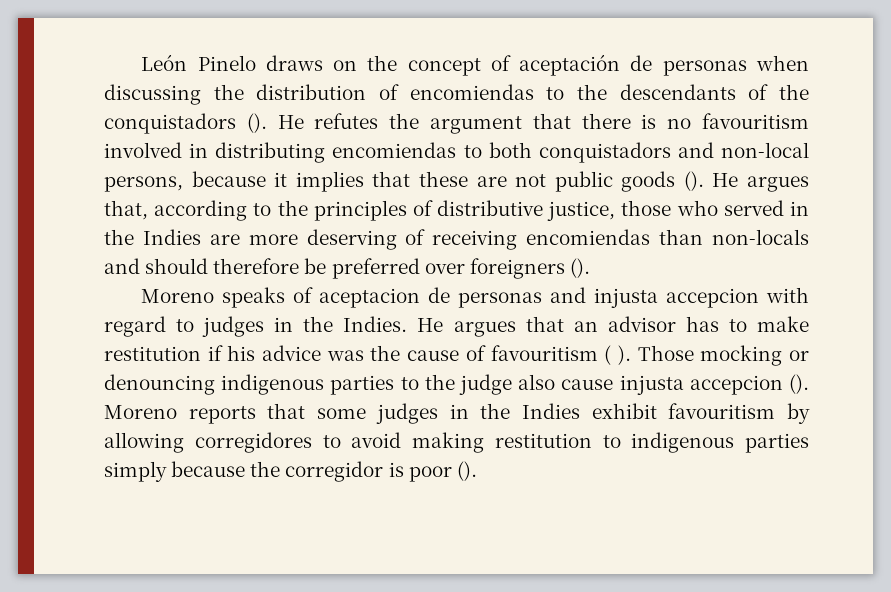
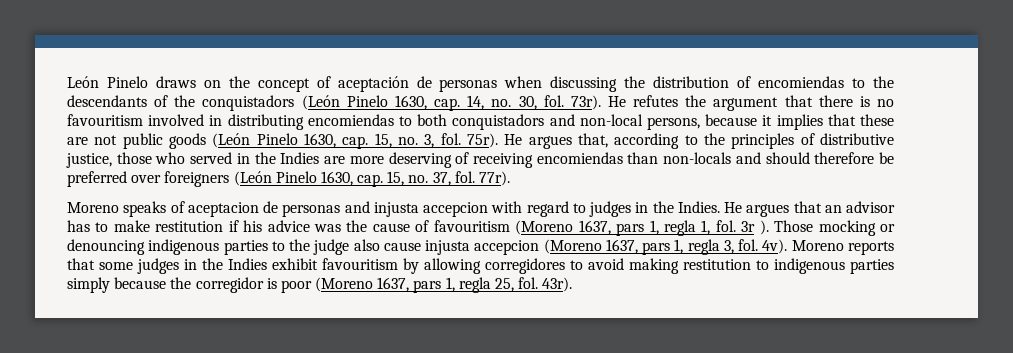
- León Pinelo draws on the concept of aceptación de personas when discussing the distribution of encomiendas to the descendants of the conquistadors ().
+ León Pinelo draws on the concept of aceptación de personas when discussing the distribution of encomiendas to the descendants of the conquistadors (León Pinelo 1630, cap. 14, no. 30, fol. 73r).
- He refutes the argument that there is no favouritism involved in distributing encomiendas to both conquistadors and non-local persons, because it implies that these are not public goods ().
+ He refutes the argument that there is no favouritism involved in distributing encomiendas to both conquistadors and non-local persons, because it implies that these are not public goods (León Pinelo 1630, cap. 15, no. 3, fol. 75r).
- He argues that, according to the principles of distributive justice, those who served in the Indies are more deserving of receiving encomiendas than non-locals and should therefore be preferred over foreigners ().
+ He argues that, according to the principles of distributive justice, those who served in the Indies are more deserving of receiving encomiendas than non-locals and should therefore be preferred over foreigners (León Pinelo 1630, cap. 15, no. 37, fol. 77r).
- He argues that an advisor has to make restitution if his advice was the cause of favouritism ( ).
+ He argues that an advisor has to make restitution if his advice was the cause of favouritism (Moreno 1637, pars 1, regla 1, fol. 3r ).
- Those mocking or denouncing indigenous parties to the judge also cause injusta accepcion ().
+ Those mocking or denouncing indigenous parties to the judge also cause injusta accepcion (Moreno 1637, pars 1, regla 3, fol. 4v).
- Moreno reports that some judges in the Indies exhibit favouritism by allowing corregidores to avoid making restitution to indigenous parties simply because the corregidor is poor ().
+ Moreno reports that some judges in the Indies exhibit favouritism by allowing corregidores to avoid making restitution to indigenous parties simply because the corregidor is poor (Moreno 1637, pars 1, regla 25, fol. 43r).

